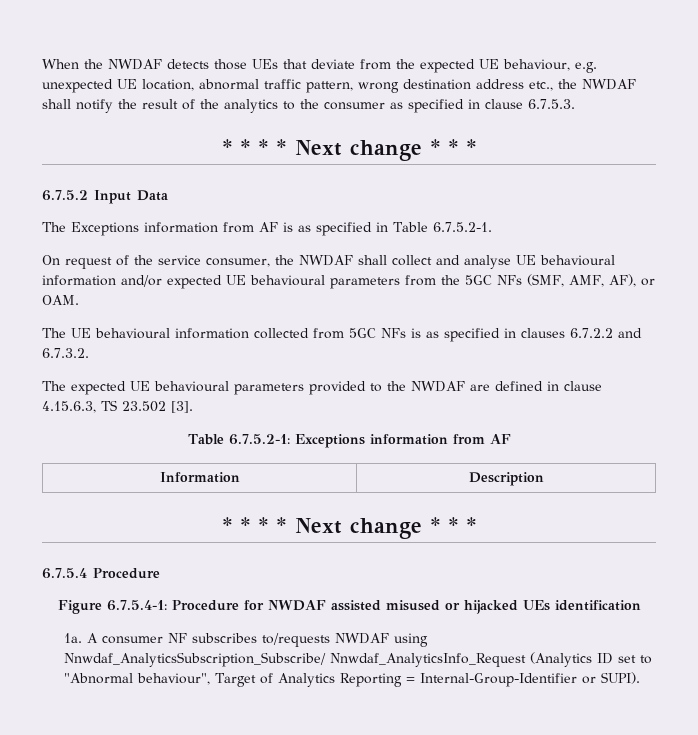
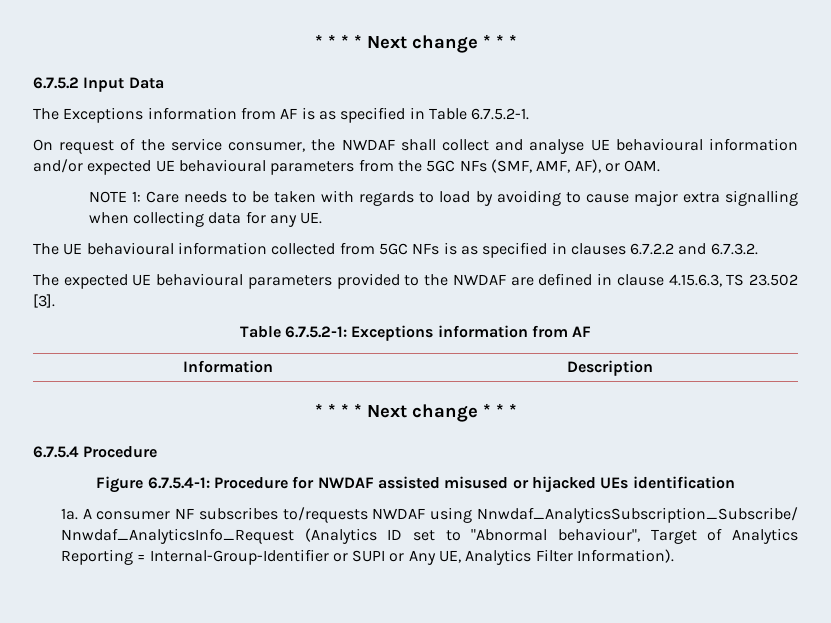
- When the NWDAF detects those UEs that deviate from the expected UE behaviour, e.g. unexpected UE location, abnormal traffic pattern, wrong destination address etc., the NWDAF shall notify the result of the analytics to the consumer as specified in clause 6.7.5.3.
+ NOTE 1: Care needs to be taken with regards to load by avoiding to cause major extra signalling when collecting data for any UE.
- A consumer NF subscribes to/requests NWDAF using Nnwdaf_AnalyticsSubscription_Subscribe/ Nnwdaf_AnalyticsInfo_Request (Analytics ID set to "Abnormal behaviour", Target of Analytics Reporting = Internal-Group-Identifier or SUPI).
+ A consumer NF subscribes to/requests NWDAF using Nnwdaf_AnalyticsSubscription_Subscribe/ Nnwdaf_AnalyticsInfo_Request (Analytics ID set to "Abnormal behaviour", Target of Analytics Reporting = Internal-Group-Identifier or SUPI or Any UE, Analytics Filter Information).

